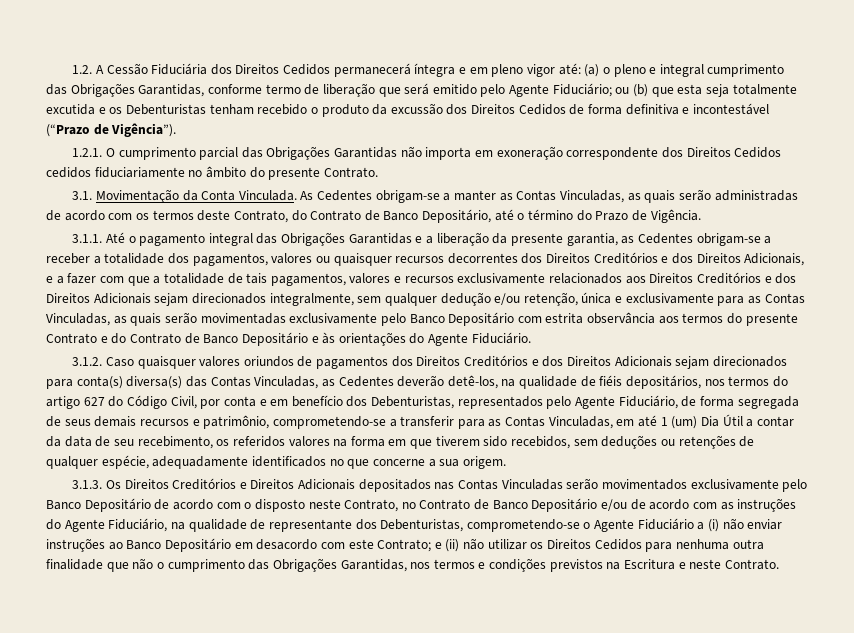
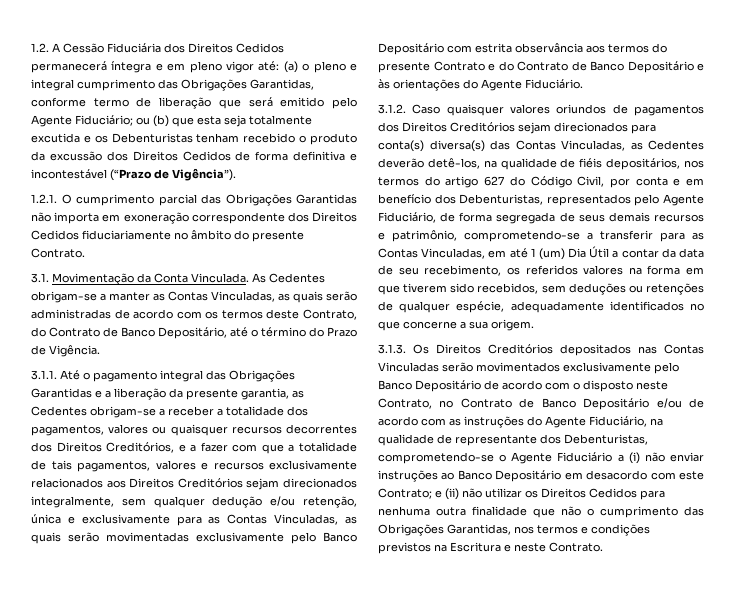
- 1.2.1. O cumprimento parcial das Obrigações Garantidas não importa em exoneração correspondente dos Direitos Cedidos cedidos fiduciariamente no âmbito do presente Contrato.
+ 1.2.1. O cumprimento parcial das Obrigações Garantidas não importa em exoneração correspondente dos Direitos Cedidos fiduciariamente no âmbito do presente Contrato.
- 3.1.1. Até o pagamento integral das Obrigações Garantidas e a liberação da presente garantia, as Cedentes obrigam-se a receber a totalidade dos pagamentos, valores ou quaisquer recursos decorrentes dos Direitos Creditórios e dos Direitos Adicionais, e a fazer com que a totalidade de tais pagamentos, valores e recursos exclusivamente relacionados aos Direitos Creditórios e dos Direitos Adicionais sejam direcionados integralmente, sem qualquer dedução e/ou retenção, única e exclusivamente para as Contas Vinculadas, as quais serão movimentadas exclusivamente pelo Banco Depositário com estrita observância aos termos do presente Contrato e do Contrato de Banco Depositário e às orientações do Agente Fiduciário.
+ 3.1.1. Até o pagamento integral das Obrigações Garantidas e a liberação da presente garantia, as Cedentes obrigam-se a receber a totalidade dos pagamentos, valores ou quaisquer recursos decorrentes dos Direitos Creditórios, e a fazer com que a totalidade de tais pagamentos, valores e recursos exclusivamente relacionados aos Direitos Creditórios sejam direcionados integralmente, sem qualquer dedução e/ou retenção, única e exclusivamente para as Contas Vinculadas, as quais serão movimentadas exclusivamente pelo Banco Depositário com estrita observância aos termos do presente Contrato e do Contrato de Banco Depositário e às orientações do Agente Fiduciário.
- 3.1.2. Caso quaisquer valores oriundos de pagamentos dos Direitos Creditórios e dos Direitos Adicionais sejam direcionados para conta(s) diversa(s) das Contas Vinculadas, as Cedentes deverão detê-los, na qualidade de fiéis depositários, nos termos do artigo 627 do Código Civil, por conta e em benefício dos Debenturistas, representados pelo Agente Fiduciário, de forma segregada de seus demais recursos e patrimônio, comprometendo-se a transferir para as Contas Vinculadas, em até 1 (um) Dia Útil a contar da data de seu recebimento, os referidos valores na forma em que tiverem sido recebidos, sem deduções ou retenções de qualquer espécie, adequadamente identificados no que concerne a sua origem.
+ 3.1.2. Caso quaisquer valores oriundos de pagamentos dos Direitos Creditórios sejam direcionados para conta(s) diversa(s) das Contas Vinculadas, as Cedentes deverão detê-los, na qualidade de fiéis depositários, nos termos do artigo 627 do Código Civil, por conta e em benefício dos Debenturistas, representados pelo Agente Fiduciário, de forma segregada de seus demais recursos e patrimônio, comprometendo-se a transferir para as Contas Vinculadas, em até 1 (um) Dia Útil a contar da data de seu recebimento, os referidos valores na forma em que tiverem sido recebidos, sem deduções ou retenções de qualquer espécie, adequadamente identificados no que concerne a sua origem.
- 3.1.3. Os Direitos Creditórios e Direitos Adicionais depositados nas Contas Vinculadas serão movimentados exclusivamente pelo Banco Depositário de acordo com o disposto neste Contrato, no Contrato de Banco Depositário e/ou de acordo com as instruções do Agente Fiduciário, na qualidade de representante dos Debenturistas, comprometendo-se o Agente Fiduciário a (i) não enviar instruções ao Banco Depositário em desacordo com este Contrato;
+ 3.1.3. Os Direitos Creditórios depositados nas Contas Vinculadas serão movimentados exclusivamente pelo Banco Depositário de acordo com o disposto neste Contrato, no Contrato de Banco Depositário e/ou de acordo com as instruções do Agente Fiduciário, na qualidade de representante dos Debenturistas, comprometendo-se o Agente Fiduciário a (i) não enviar instruções ao Banco Depositário em desacordo com este Contrato;

